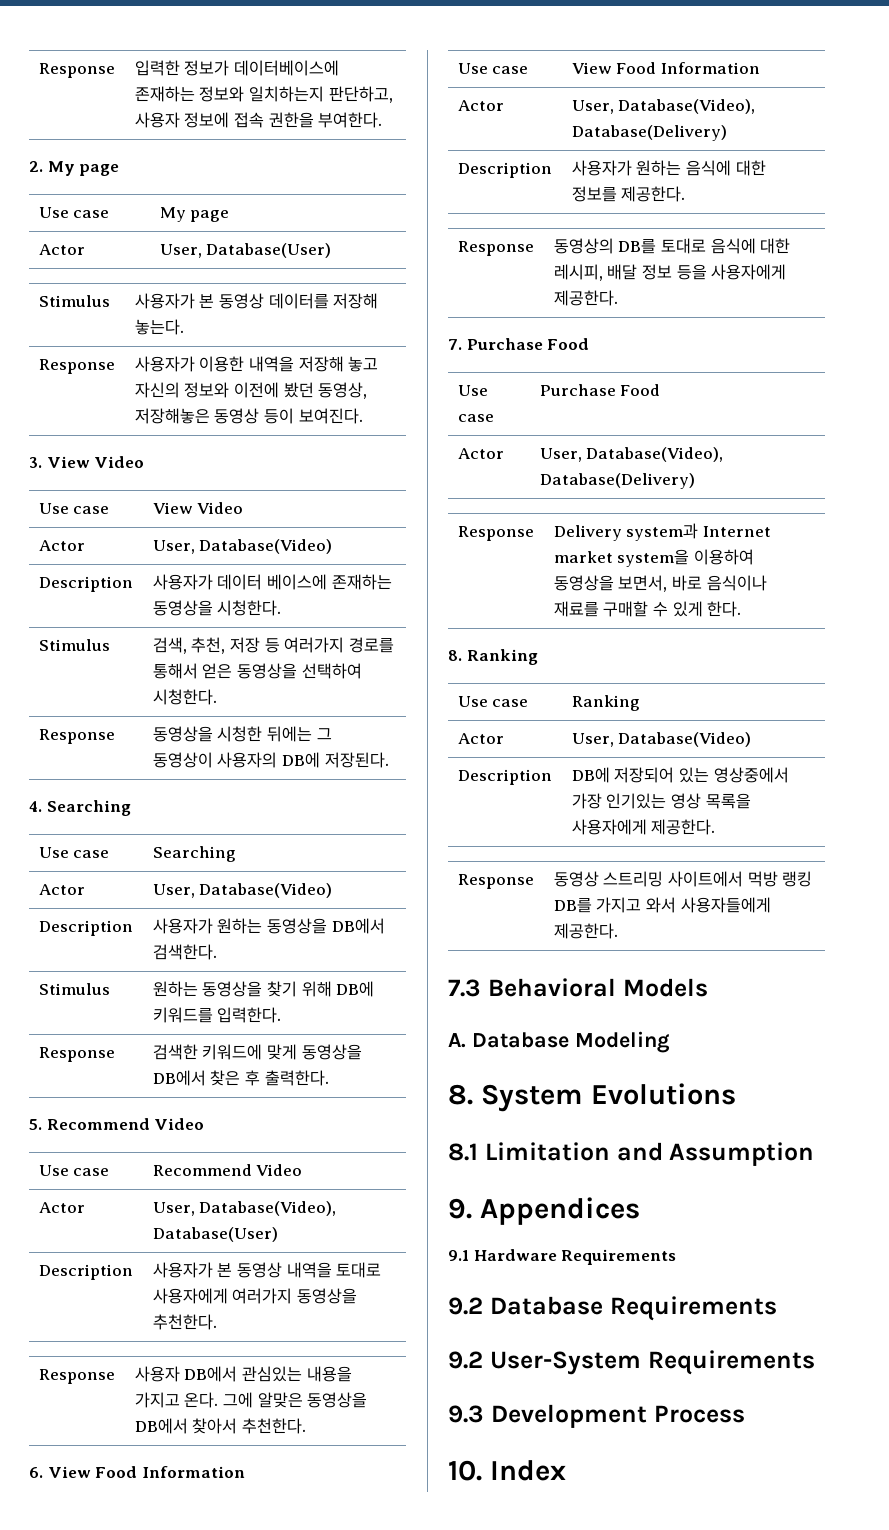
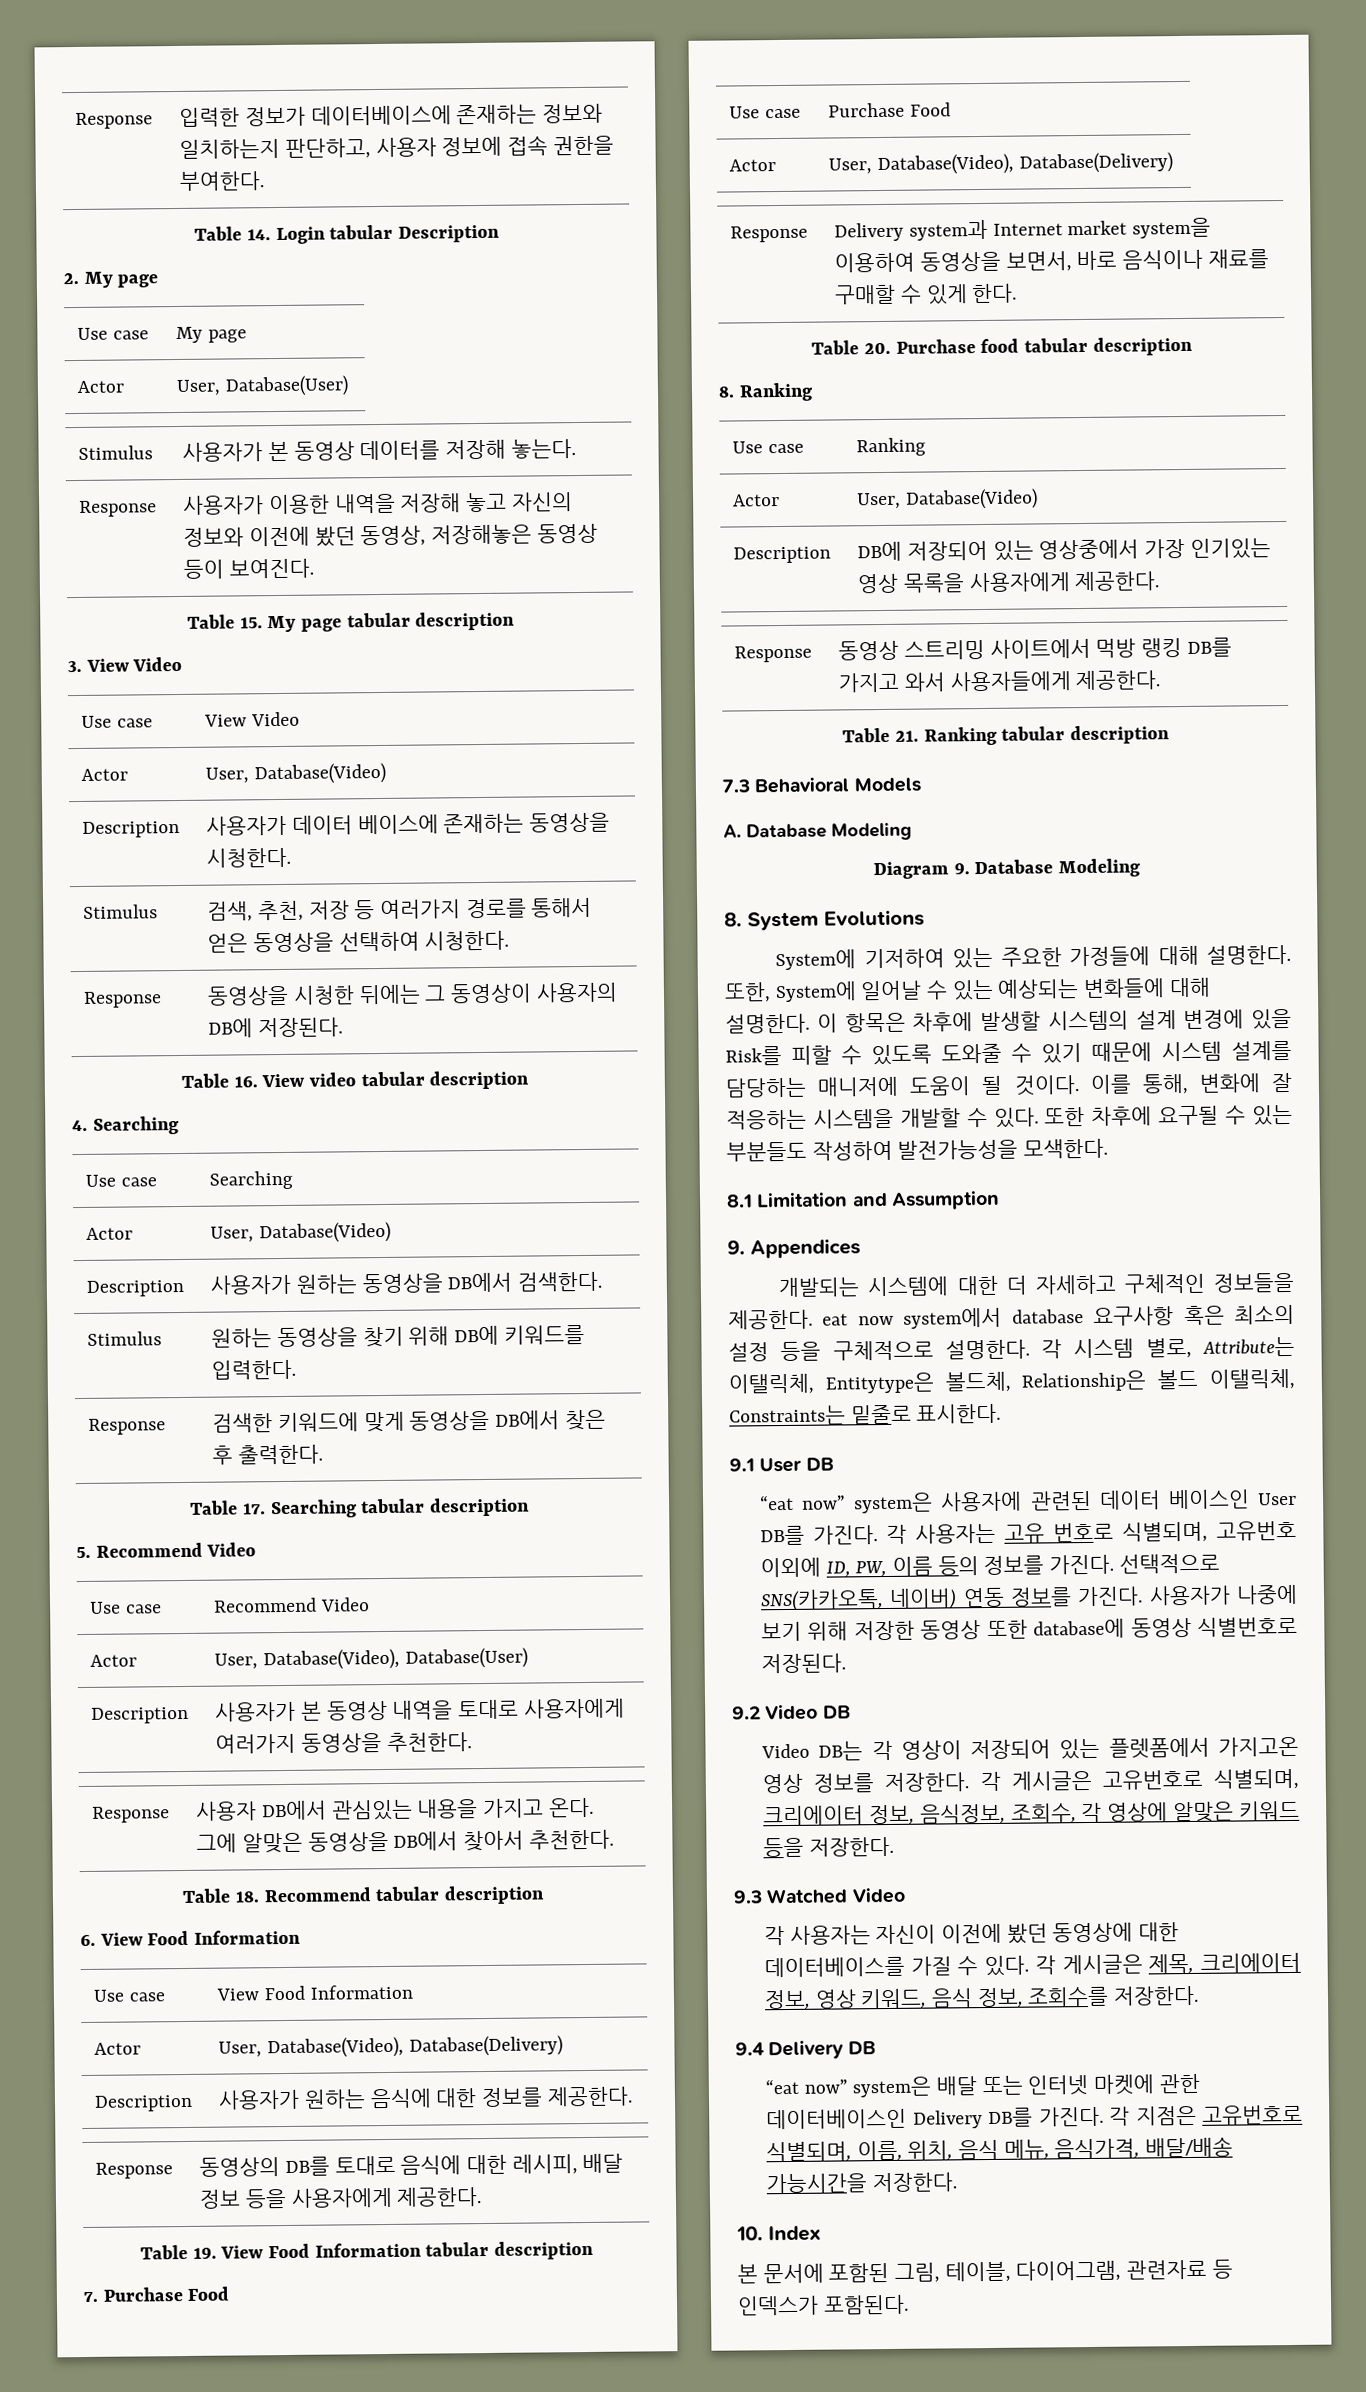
+ Table 14. Login tabular Description
+ Table 15. My page tabular description
+ Table 16. View video tabular description
+ Table 17. Searching tabular description
+ Table 18. Recommend tabular description
+ Table 19. View Food Information tabular description
+ Table 20. Purchase food tabular description
+ Table 21. Ranking tabular description
+ Diagram 9. Database Modeling
+ System에 기저하여 있는 주요한 가정들에 대해 설명한다. 또한, System에 일어날 수 있는 예상되는 변화들에 대해 설명한다. 이 항목은 차후에 발생할 시스템의 설계 변경에 있을 Risk를 피할 수 있도록 도와줄 수 있기 때문에 시스템 설계를 담당하는 매니저에 도움이 될 것이다. 이를 통해, 변화에 잘 적응하는 시스템을 개발할 수 있다. 또한 차후에 요구될 수 있는 부분들도 작성하여 발전가능성을 모색한다.
- 9.1 Hardware Requirements
- 9.2 Database Requirements
- 9.2 User-System Requirements
- 9.3 Development Process
+ 개발되는 시스템에 대한 더 자세하고 구체적인 정보들을 제공한다. eat now system에서 database 요구사항 혹은 최소의 설정 등을 구체적으로 설명한다. 각 시스템 별로, Attribute는 이탤릭체, Entitytype은 볼드체, Relationship은 볼드 이탤릭체, Constraints는 밑줄로 표시한다.
+ 9.1 User DB
+ “eat now” system은 사용자에 관련된 데이터 베이스인 User DB를 가진다. 각 사용자는 고유 번호로 식별되며, 고유번호 이외에 ID, PW, 이름 등의 정보를 가진다. 선택적으로 SNS(카카오톡, 네이버) 연동 정보를 가진다. 사용자가 나중에 보기 위해 저장한 동영상 또한 database에 동영상 식별번호로 저장된다.
+ 9.2 Video DB
+ Video DB는 각 영상이 저장되어 있는 플렛폼에서 가지고온 영상 정보를 저장한다. 각 게시글은 고유번호로 식별되며, 크리에이터 정보, 음식정보, 조회수, 각 영상에 알맞은 키워드 등을 저장한다.
+ 9.3 Watched Video
+ 각 사용자는 자신이 이전에 봤던 동영상에 대한 데이터베이스를 가질 수 있다. 각 게시글은 제목, 크리에이터 정보, 영상 키워드, 음식 정보, 조회수를 저장한다.
+ 9.4 Delivery DB
+ “eat now” system은 배달 또는 인터넷 마켓에 관한 데이터베이스인 Delivery DB를 가진다. 각 지점은 고유번호로 식별되며, 이름, 위치, 음식 메뉴, 음식가격, 배달/배송 가능시간을 저장한다.
  10. Index
+ 본 문서에 포함된 그림, 테이블, 다이어그램, 관련자료 등 인덱스가 포함된다.

